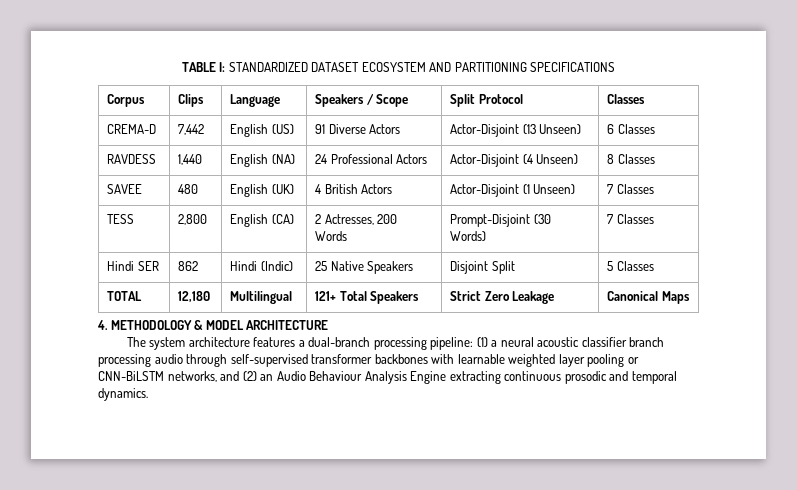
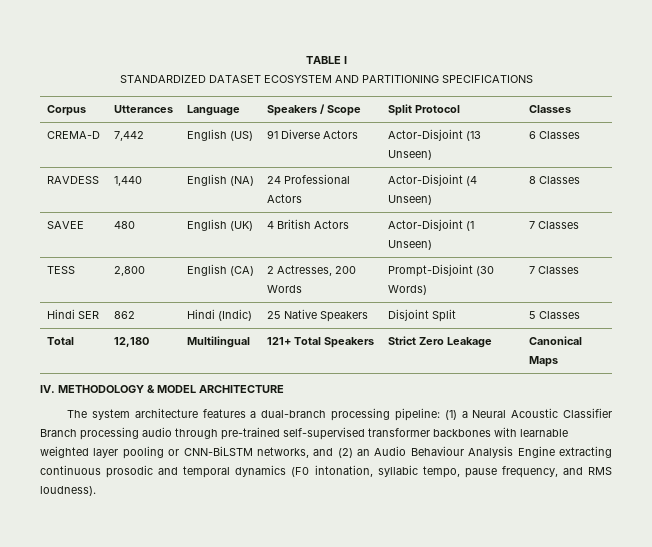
- TABLE I: STANDARDIZED DATASET ECOSYSTEM AND PARTITIONING SPECIFICATIONS
+ TABLE I
+ STANDARDIZED DATASET ECOSYSTEM AND PARTITIONING SPECIFICATIONS
- Corpus | Clips | Language | Speakers / Scope | Split Protocol | Classes
+ Corpus | Utterances | Language | Speakers / Scope | Split Protocol | Classes
- TOTAL | 12,180 | Multilingual | 121+ Total Speakers | Strict Zero Leakage | Canonical Maps
+ Total | 12,180 | Multilingual | 121+ Total Speakers | Strict Zero Leakage | Canonical Maps
- 4. METHODOLOGY & MODEL ARCHITECTURE
+ IV. METHODOLOGY & MODEL ARCHITECTURE
- The system architecture features a dual-branch processing pipeline: (1) a neural acoustic classifier branch processing audio through self-supervised transformer backbones with learnable weighted layer pooling or CNN-BiLSTM networks, and (2) an Audio Behaviour Analysis Engine extracting continuous prosodic and temporal dynamics.
+ The system architecture features a dual-branch processing pipeline: (1) a Neural Acoustic Classifier Branch processing audio through pre-trained self-supervised transformer backbones with learnable weighted layer pooling or CNN-BiLSTM networks, and (2) an Audio Behaviour Analysis Engine extracting continuous prosodic and temporal dynamics (F0 intonation, syllabic tempo, pause frequency, and RMS loudness).

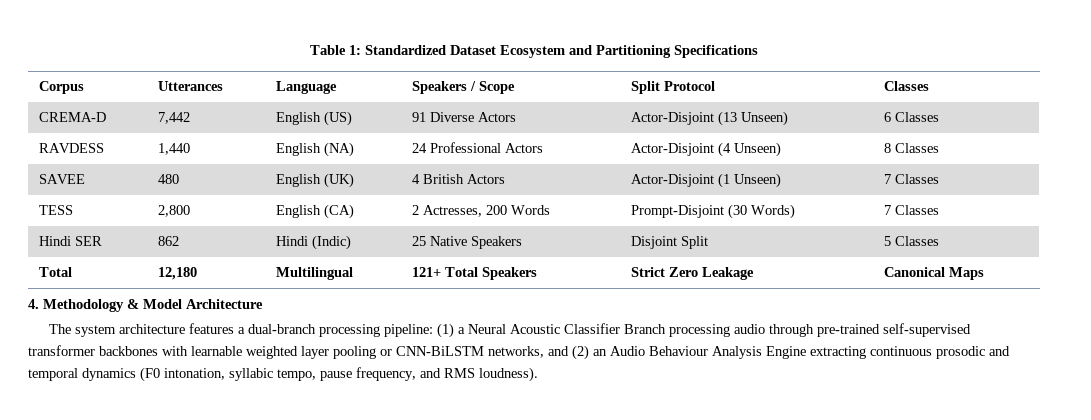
- TABLE I
- STANDARDIZED DATASET ECOSYSTEM AND PARTITIONING SPECIFICATIONS
+ Table 1: Standardized Dataset Ecosystem and Partitioning Specifications
- IV. METHODOLOGY & MODEL ARCHITECTURE
+ 4. Methodology & Model Architecture

